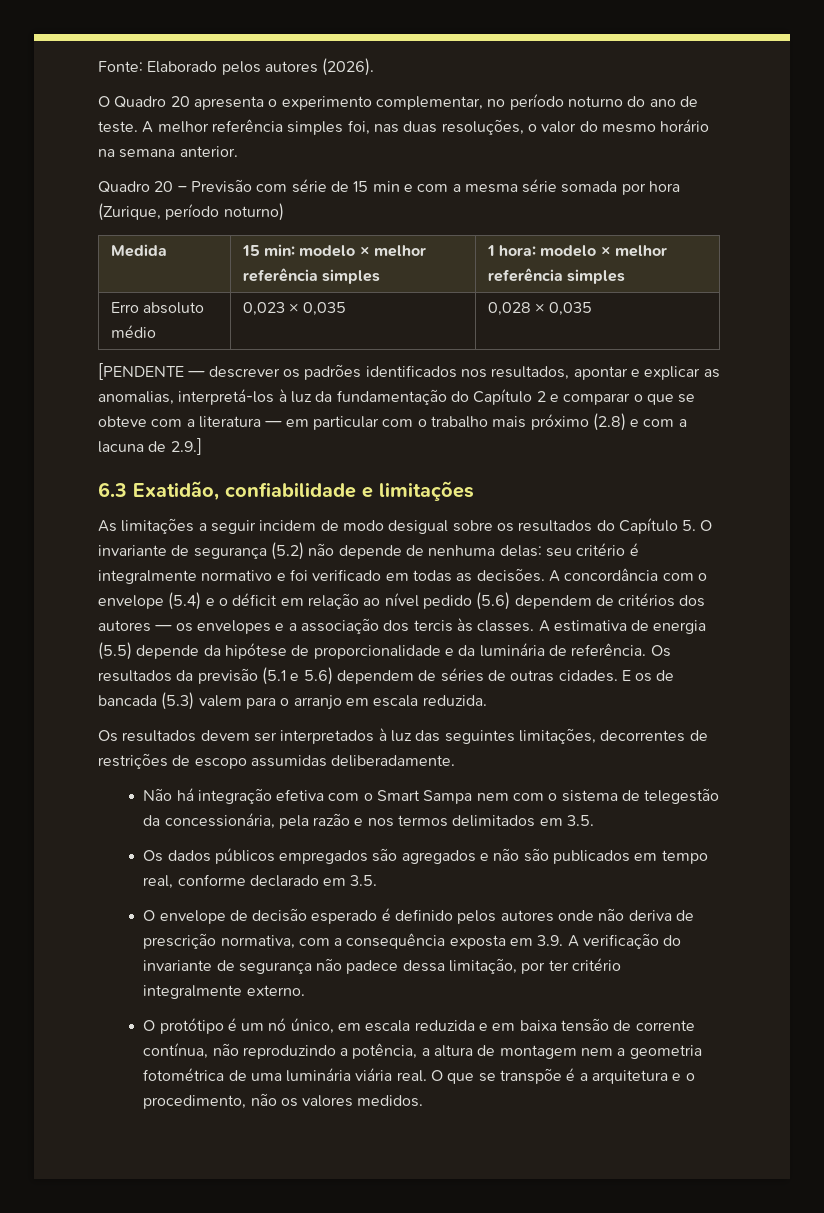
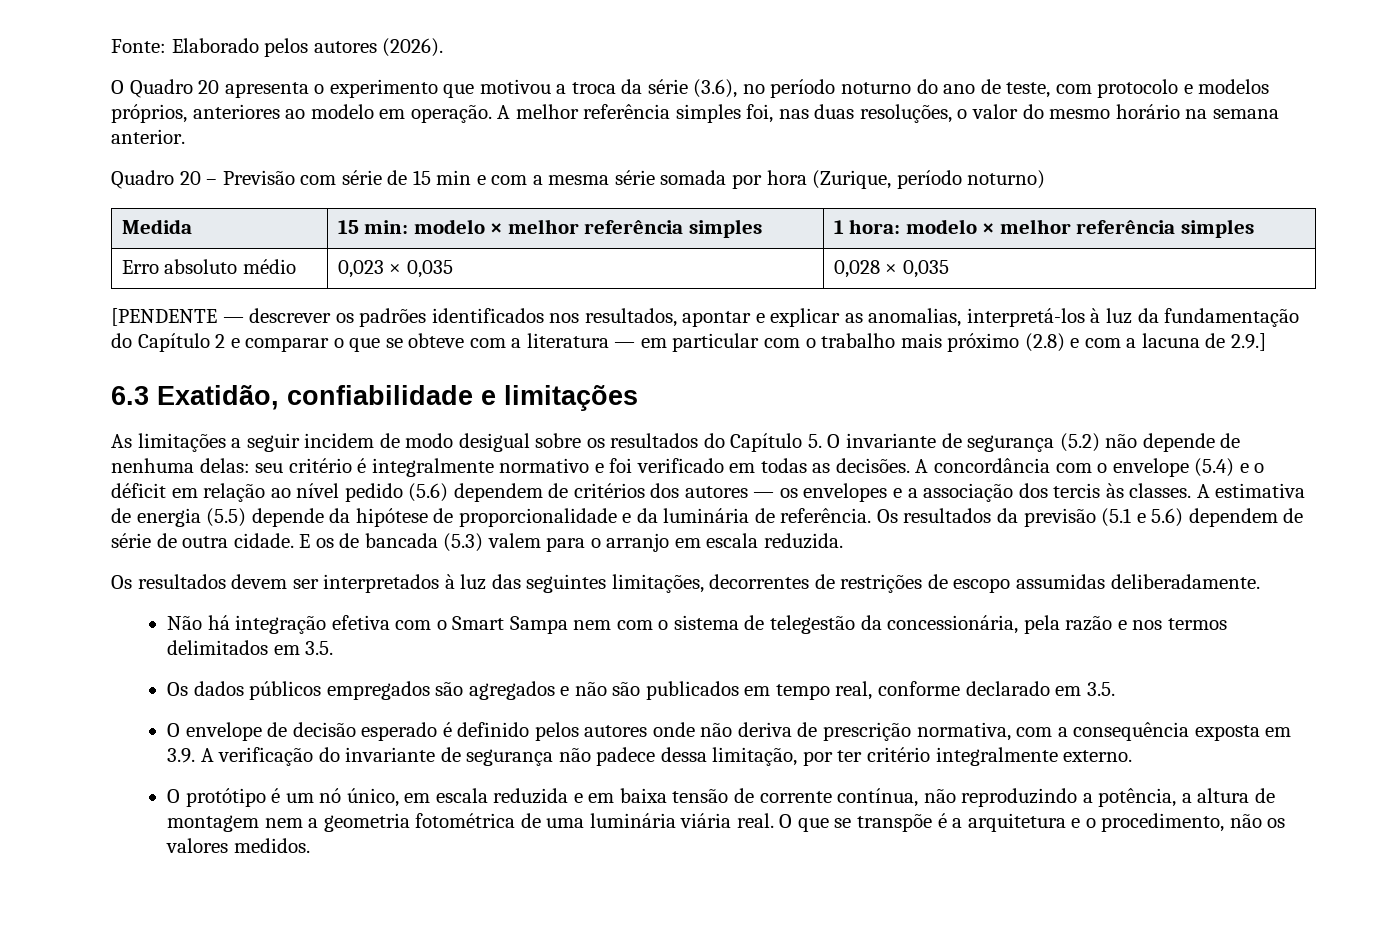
- O Quadro 20 apresenta o experimento complementar, no período noturno do ano de teste.
+ O Quadro 20 apresenta o experimento que motivou a troca da série (3.6), no período noturno do ano de teste, com protocolo e modelos próprios, anteriores ao modelo em operação.
- Os resultados da previsão (5.1 e 5.6) dependem de séries de outras cidades.
+ Os resultados da previsão (5.1 e 5.6) dependem de série de outra cidade.

